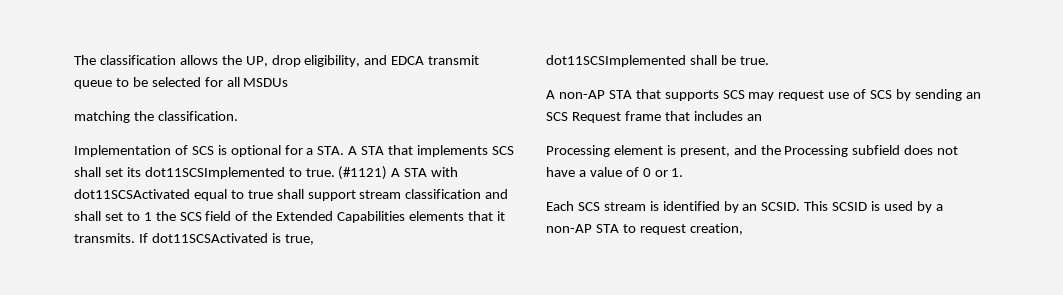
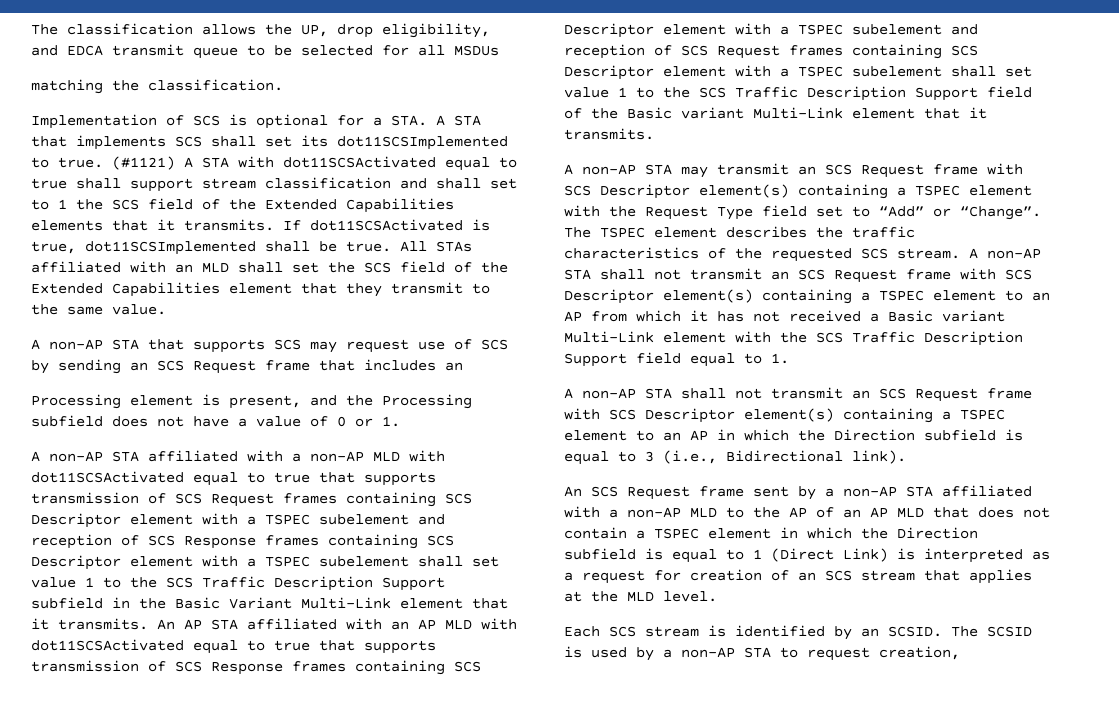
- If dot11SCSActivated is true,
- dot11SCSImplemented shall be true.
+ If dot11SCSActivated is true, dot11SCSImplemented shall be true. All STAs affiliated with an MLD shall set the SCS field of the Extended Capabilities element that they transmit to the same value.
+ A non-AP STA affiliated with a non-AP MLD with dot11SCSActivated equal to true that supports transmission of SCS Request frames containing SCS Descriptor element with a TSPEC subelement and reception of SCS Response frames containing SCS Descriptor element with a TSPEC subelement shall set value 1 to the SCS Traffic Description Support subfield in the Basic Variant Multi-Link element that it transmits. An AP STA affiliated with an AP MLD with dot11SCSActivated equal to true that supports transmission of SCS Response frames containing SCS Descriptor element with a TSPEC subelement and reception of SCS Request frames containing SCS Descriptor element with a TSPEC subelement shall set value 1 to the SCS Traffic Description Support field of the Basic variant Multi-Link element that it transmits.
+ A non-AP STA may transmit an SCS Request frame with SCS Descriptor element(s) containing a TSPEC element with the Request Type field set to “Add” or “Change”. The TSPEC element describes the traffic characteristics of the requested SCS stream. A non-AP STA shall not transmit an SCS Request frame with SCS Descriptor element(s) containing a TSPEC element to an AP from which it has not received a Basic variant Multi-Link element with the SCS Traffic Description Support field equal to 1.
+ A non-AP STA shall not transmit an SCS Request frame with SCS Descriptor element(s) containing a TSPEC element to an AP in which the Direction subfield is equal to 3 (i.e., Bidirectional link).
+ An SCS Request frame sent by a non-AP STA affiliated with a non-AP MLD to the AP of an AP MLD that does not contain a TSPEC element in which the Direction subfield is equal to 1 (Direct Link) is interpreted as a request for creation of an SCS stream that applies at the MLD level.
- This SCSID is used by a non-AP STA to request creation,
+ The SCSID is used by a non-AP STA to request creation,

